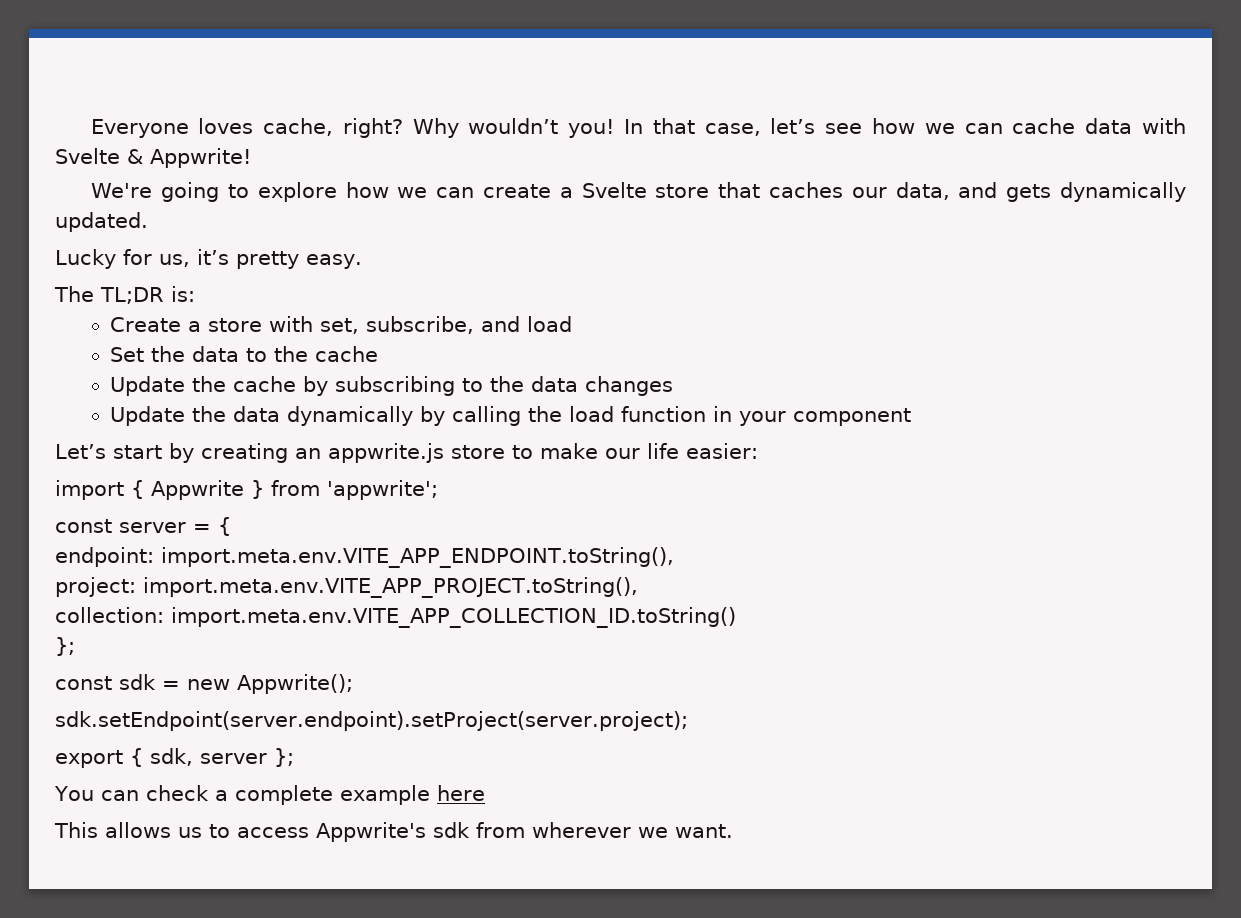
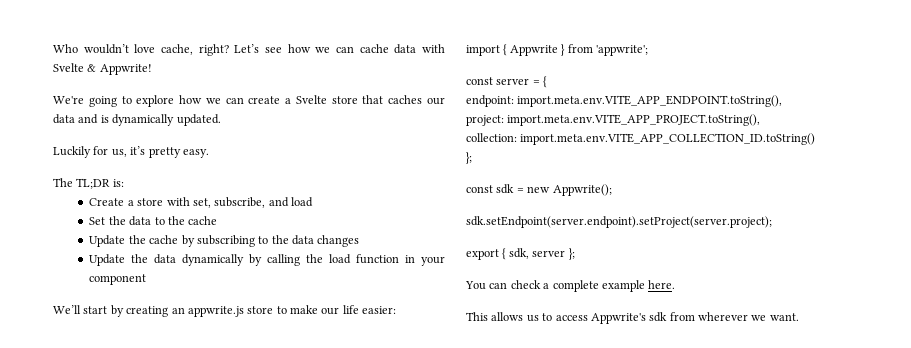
- Everyone loves cache, right? Why wouldn’t you! In that case, let’s see how we can cache data with Svelte & Appwrite!
+ Who wouldn’t love cache, right? Let’s see how we can cache data with Svelte & Appwrite!
- We're going to explore how we can create a Svelte store that caches our data, and gets dynamically updated.
+ We're going to explore how we can create a Svelte store that caches our data and is dynamically updated.
- Lucky for us, it’s pretty easy.
+ Luckily for us, it’s pretty easy.
- Let’s start by creating an appwrite.js store to make our life easier:
+ We’ll start by creating an appwrite.js store to make our life easier:
- You can check a complete example here
+ You can check a complete example here.

